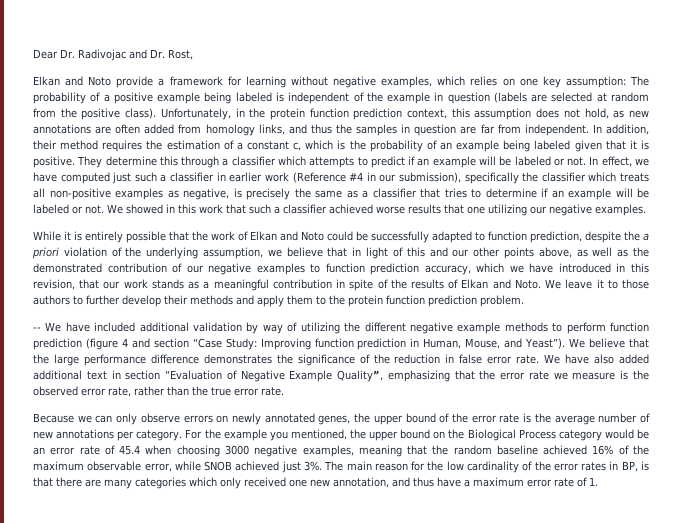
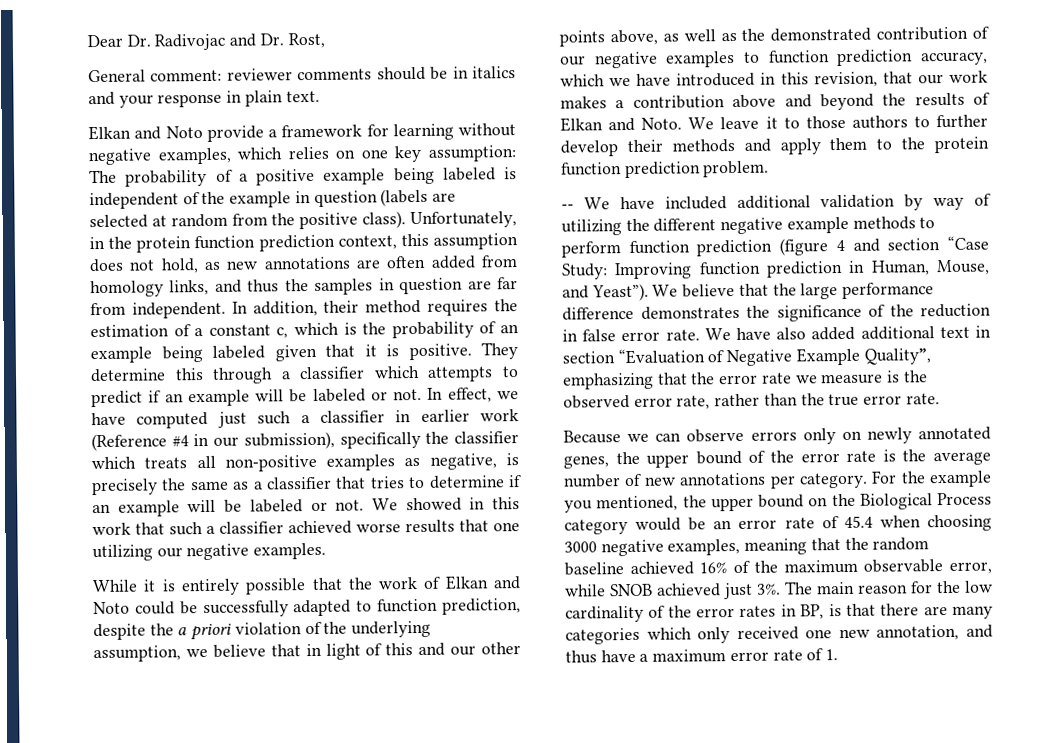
+ General comment: reviewer comments should be in italics and your response in plain text.
- While it is entirely possible that the work of Elkan and Noto could be successfully adapted to function prediction, despite the a priori violation of the underlying assumption, we believe that in light of this and our other points above, as well as the demonstrated contribution of our negative examples to function prediction accuracy, which we have introduced in this revision, that our work stands as a meaningful contribution in spite of the results of Elkan and Noto.
+ While it is entirely possible that the work of Elkan and Noto could be successfully adapted to function prediction, despite the a priori violation of the underlying assumption, we believe that in light of this and our other points above, as well as the demonstrated contribution of our negative examples to function prediction accuracy, which we have introduced in this revision, that our work makes a contribution above and beyond the results of Elkan and Noto.
- Because we can only observe errors on newly annotated genes, the upper bound of the error rate is the average number of new annotations per category.
+ Because we can observe errors only on newly annotated genes, the upper bound of the error rate is the average number of new annotations per category.

